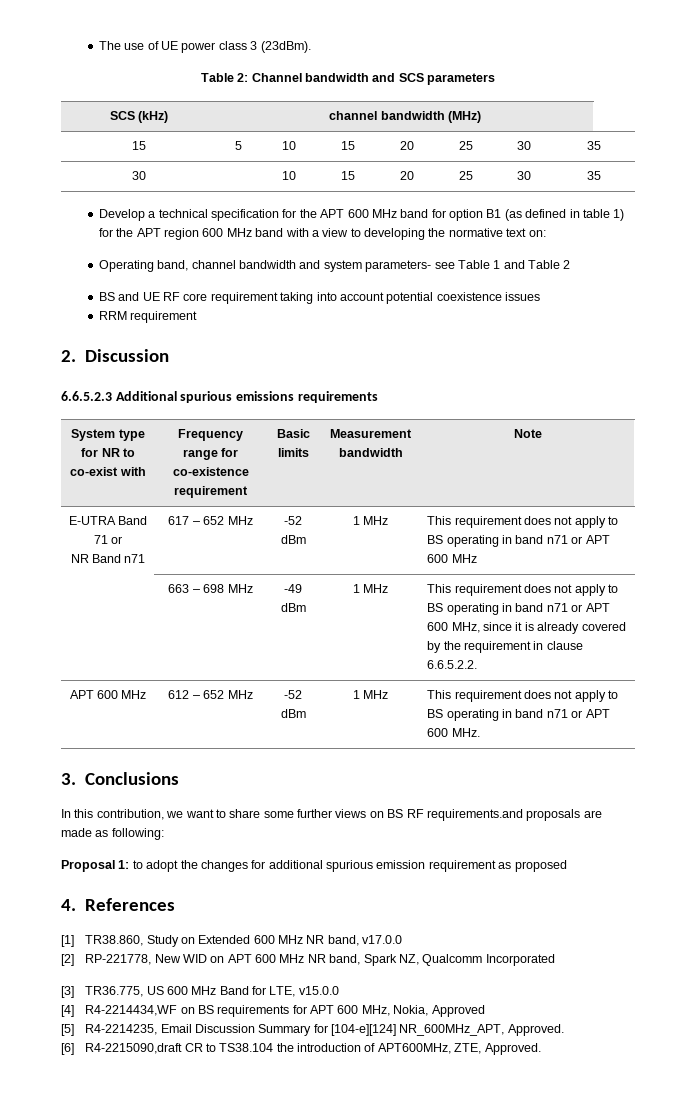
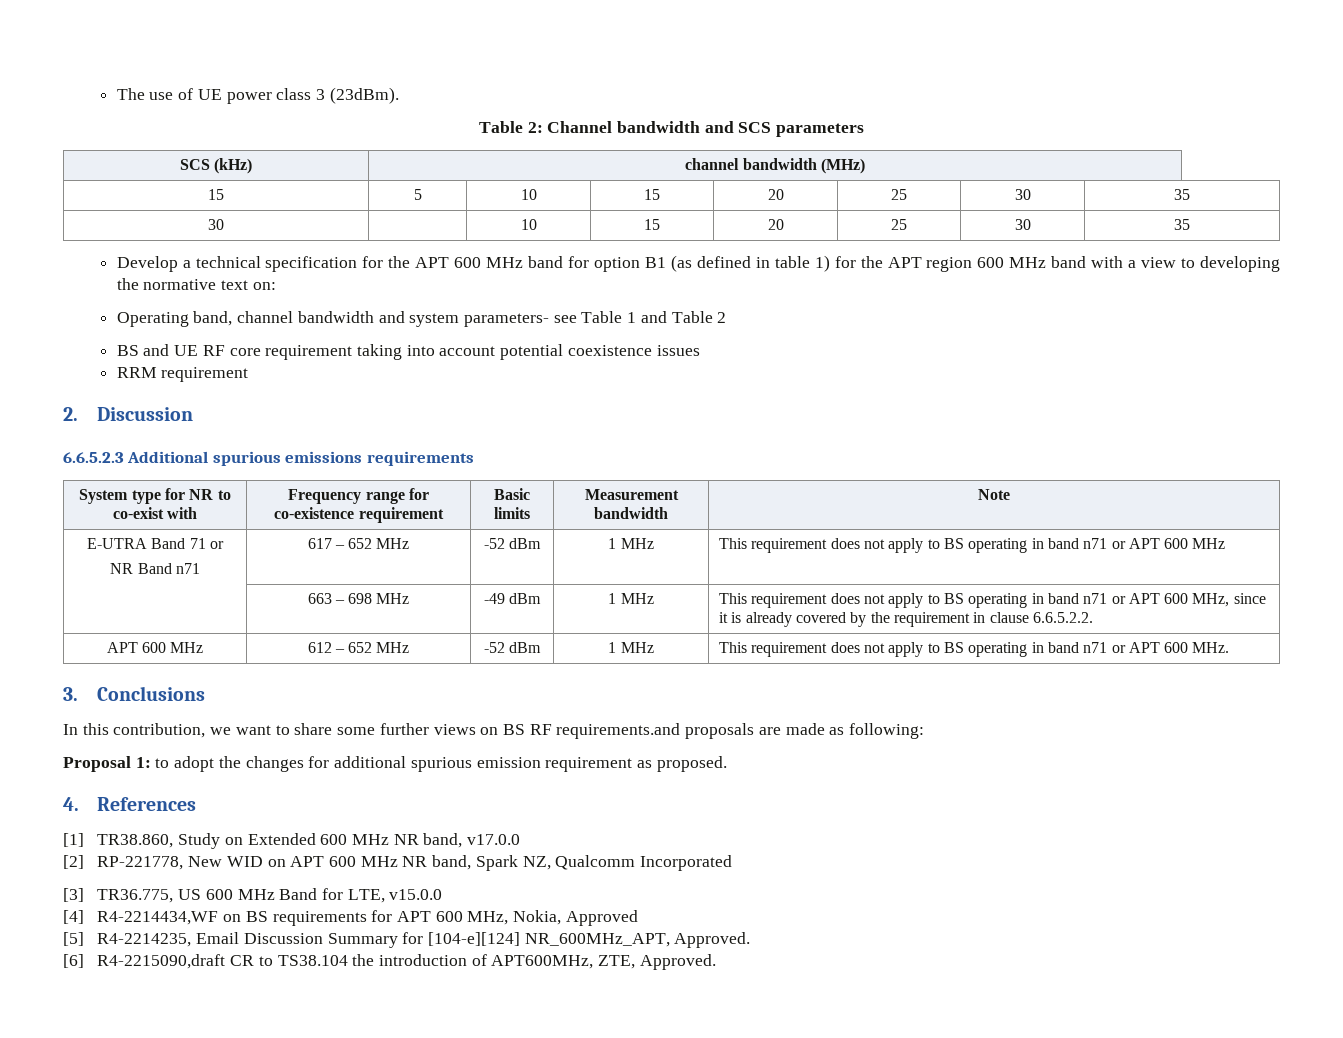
- Proposal 1: to adopt the changes for additional spurious emission requirement as proposed
+ Proposal 1: to adopt the changes for additional spurious emission requirement as proposed.

